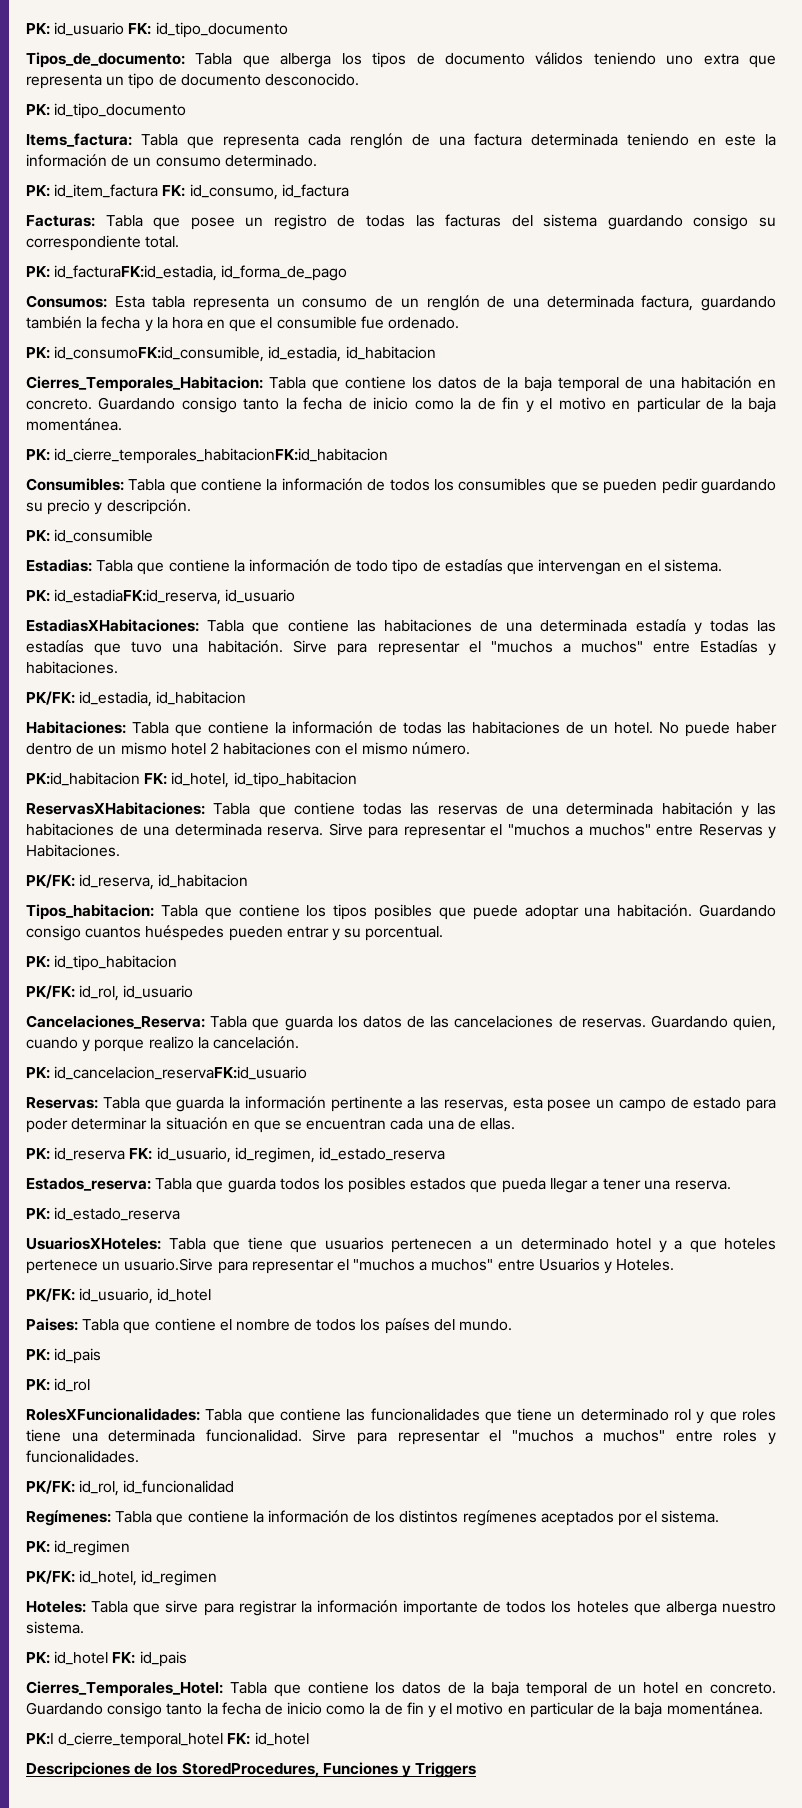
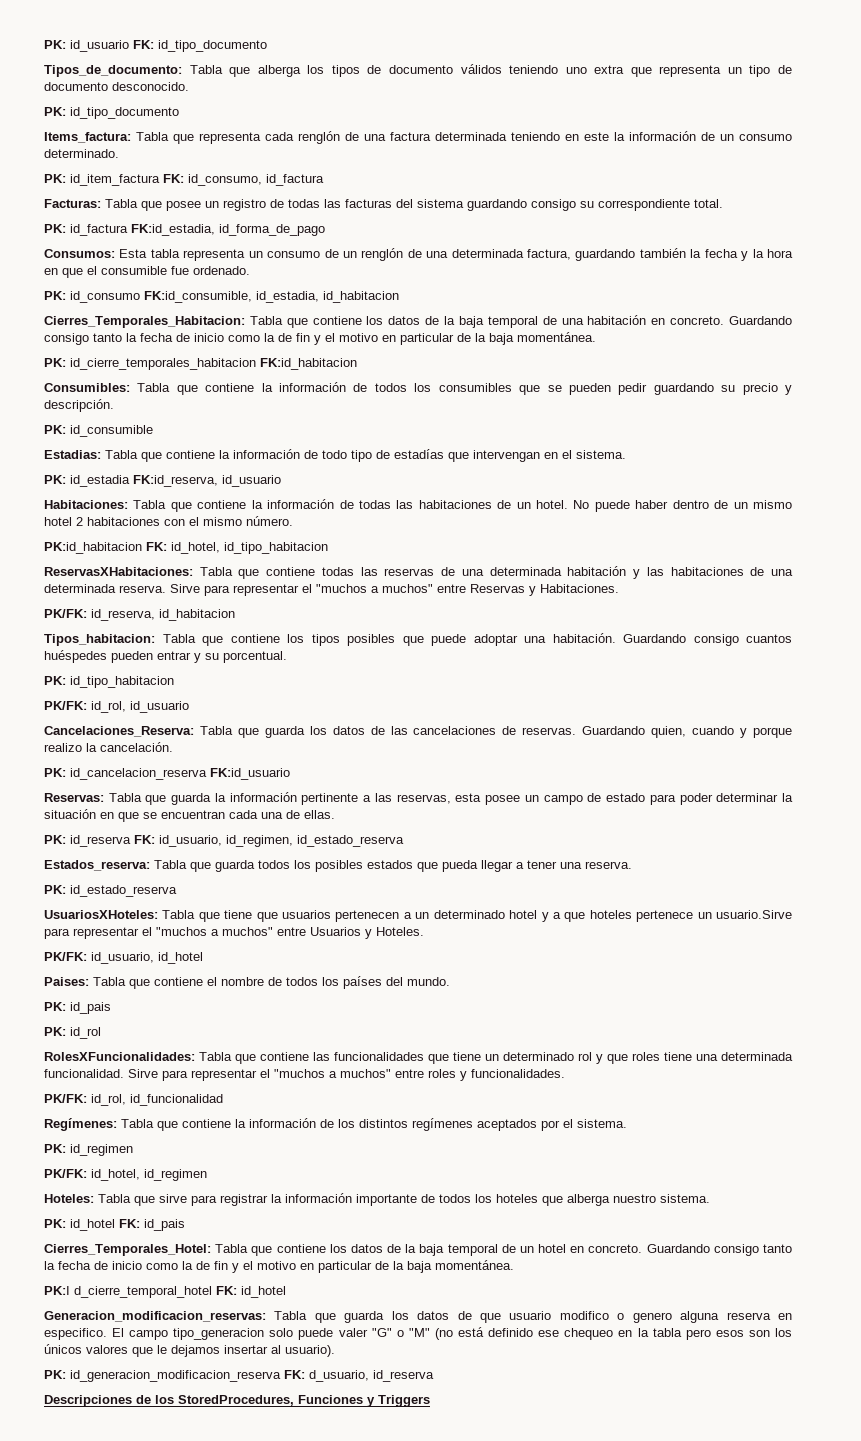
- PK: id_facturaFK:id_estadia, id_forma_de_pago
+ PK: id_factura FK:id_estadia, id_forma_de_pago
- PK: id_consumoFK:id_consumible, id_estadia, id_habitacion
+ PK: id_consumo FK:id_consumible, id_estadia, id_habitacion
- PK: id_cierre_temporales_habitacionFK:id_habitacion
+ PK: id_cierre_temporales_habitacion FK:id_habitacion
- PK: id_estadiaFK:id_reserva, id_usuario
- EstadiasXHabitaciones: Tabla que contiene las habitaciones de una determinada estadía y todas las estadías que tuvo una habitación. Sirve para representar el "muchos a muchos" entre Estadías y habitaciones.
- PK/FK: id_estadia, id_habitacion
+ PK: id_estadia FK:id_reserva, id_usuario
- PK: id_cancelacion_reservaFK:id_usuario
+ PK: id_cancelacion_reserva FK:id_usuario
+ Generacion_modificacion_reservas: Tabla que guarda los datos de que usuario modifico o genero alguna reserva en especifico. El campo tipo_generacion solo puede valer "G" o "M" (no está definido ese chequeo en la tabla pero esos son los únicos valores que le dejamos insertar al usuario).
+ PK: id_generacion_modificacion_reserva FK: d_usuario, id_reserva

